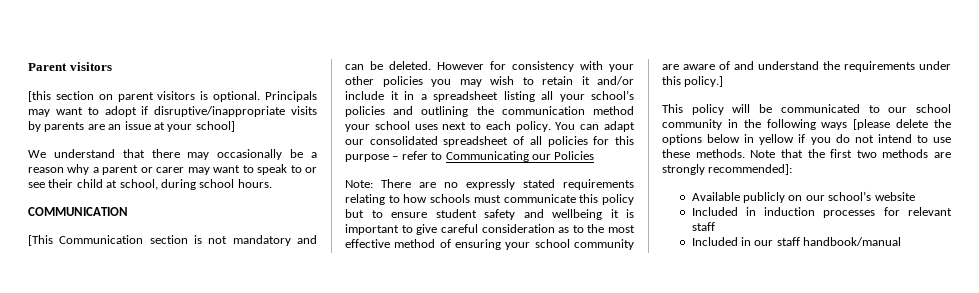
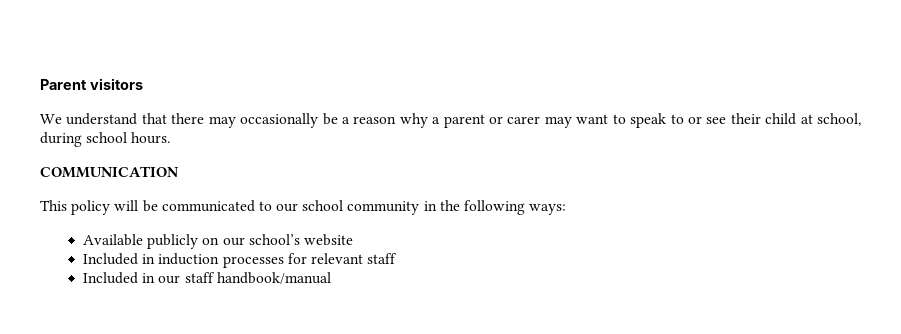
- [this section on parent visitors is optional. Principals may want to adopt if disruptive/inappropriate visits by parents are an issue at your school]
- [This Communication section is not mandatory and can be deleted. However for consistency with your other policies you may wish to retain it and/or include it in a spreadsheet listing all your school’s policies and outlining the communication method your school uses next to each policy. You can adapt our consolidated spreadsheet of all policies for this purpose – refer to Communicating our Policies
- Note: There are no expressly stated requirements relating to how schools must communicate this policy but to ensure student safety and wellbeing it is important to give careful consideration as to the most effective method of ensuring your school community are aware of and understand the requirements under this policy.]
- This policy will be communicated to our school community in the following ways [please delete the options below in yellow if you do not intend to use these methods. Note that the first two methods are strongly recommended]:
+ This policy will be communicated to our school community in the following ways:

